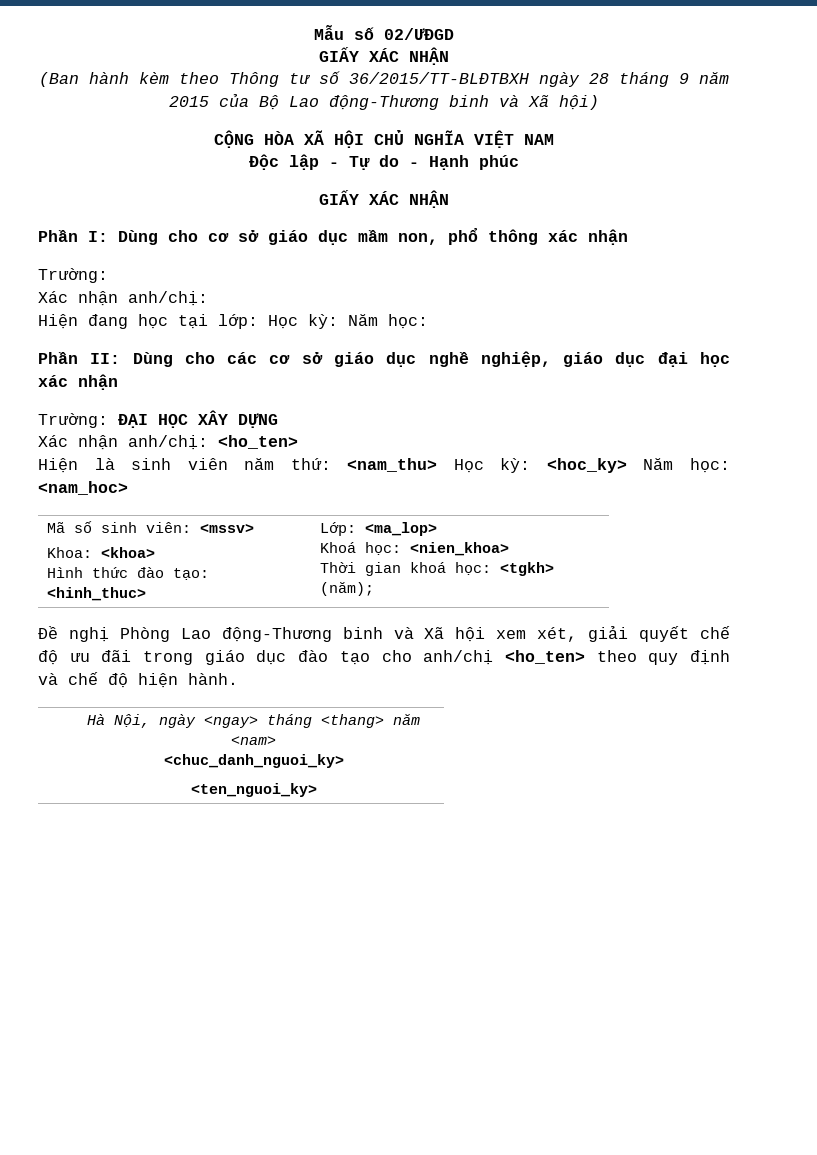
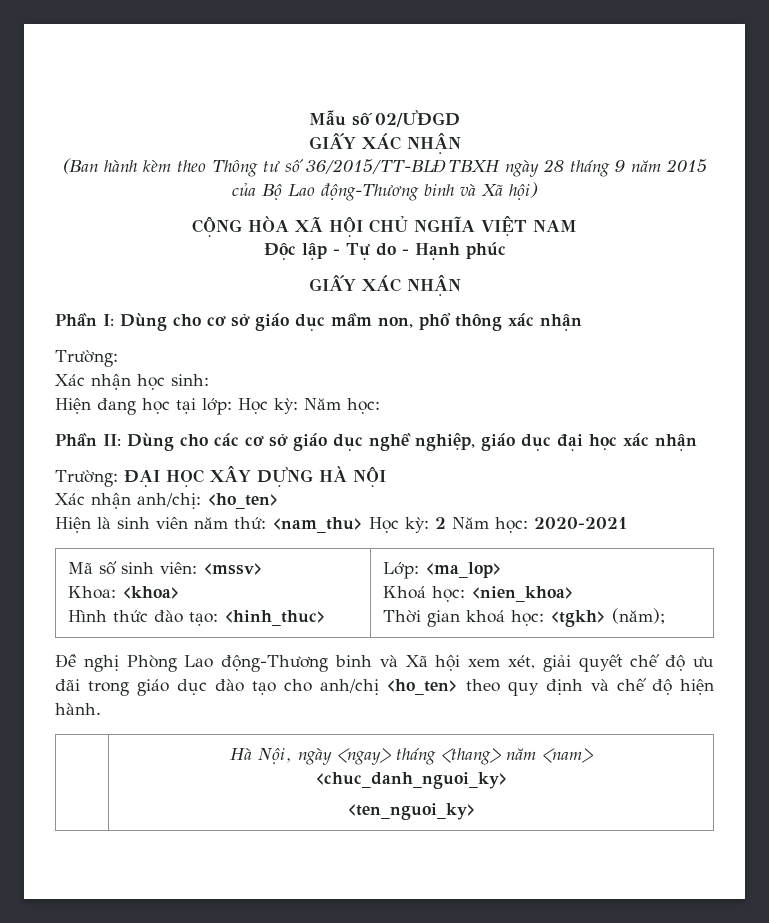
  Phần I: Dùng cho cơ sở giáo dục mầm non, phổ thông xác nhận
  Trường:
- Xác nhận anh/chị:
+ Xác nhận học sinh:
- Trường: ĐẠI HỌC XÂY DỰNG
+ Trường: ĐẠI HỌC XÂY DỰNG HÀ NỘI
- Hiện là sinh viên năm thứ: <nam_thu> Học kỳ: <hoc_ky> Năm học: <nam_hoc>
+ Hiện là sinh viên năm thứ: <nam_thu> Học kỳ: 2 Năm học: 2020-2021

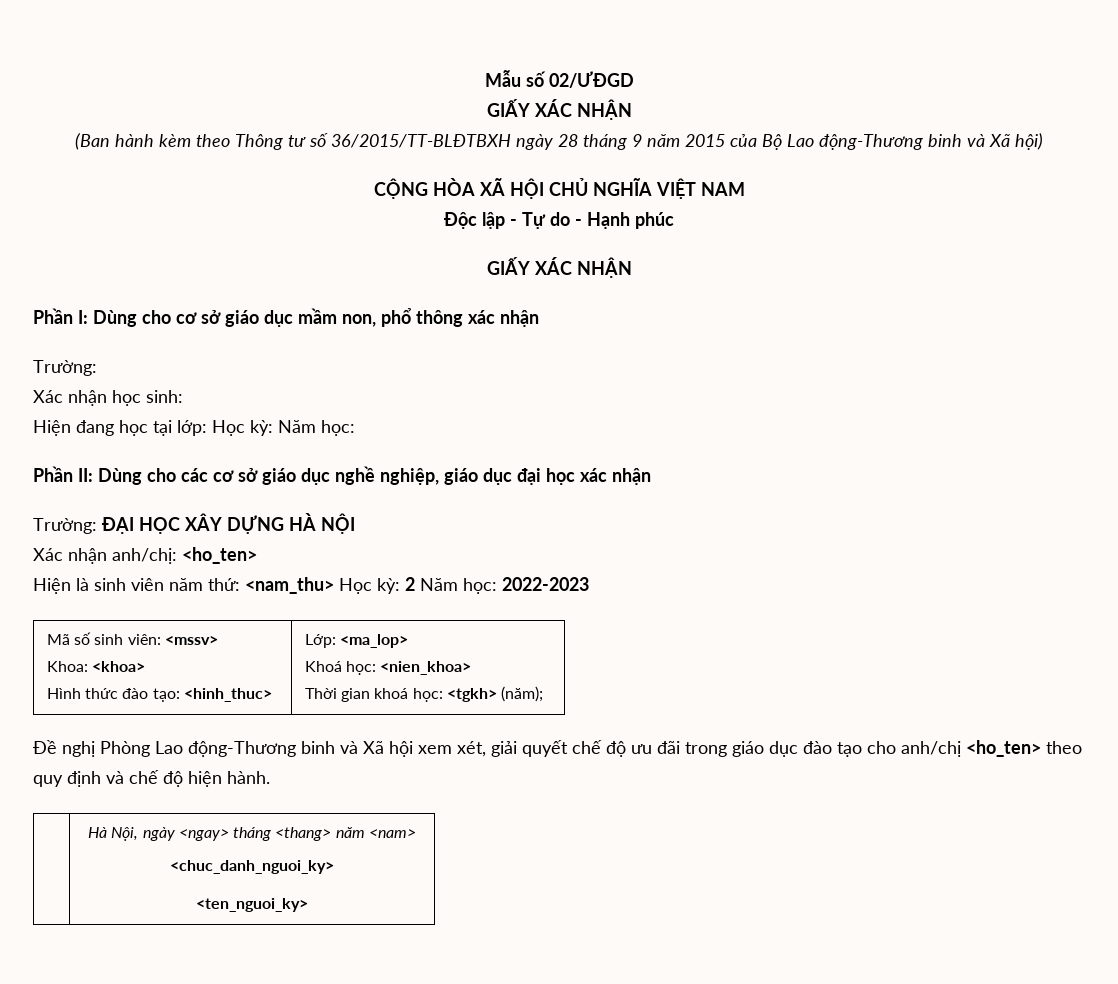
- Hiện là sinh viên năm thứ: <nam_thu> Học kỳ: 2 Năm học: 2020-2021
+ Hiện là sinh viên năm thứ: <nam_thu> Học kỳ: 2 Năm học: 2022-2023

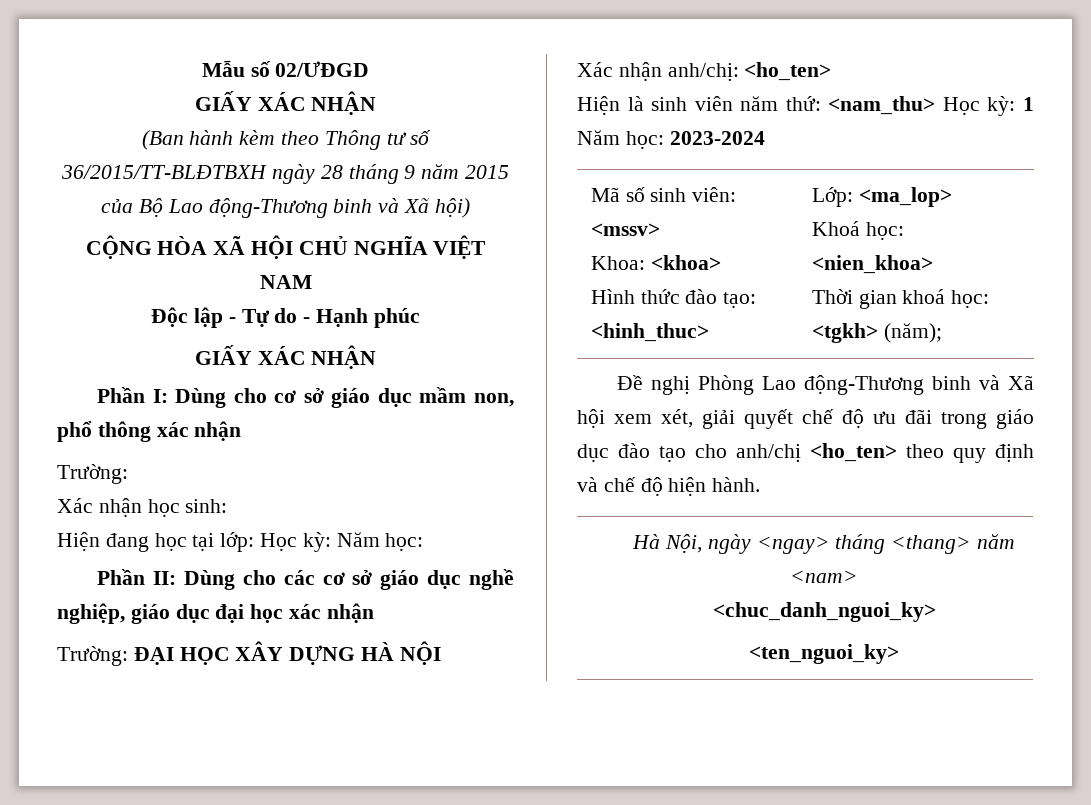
- Hiện là sinh viên năm thứ: <nam_thu> Học kỳ: 2 Năm học: 2022-2023
+ Hiện là sinh viên năm thứ: <nam_thu> Học kỳ: 1 Năm học: 2023-2024

